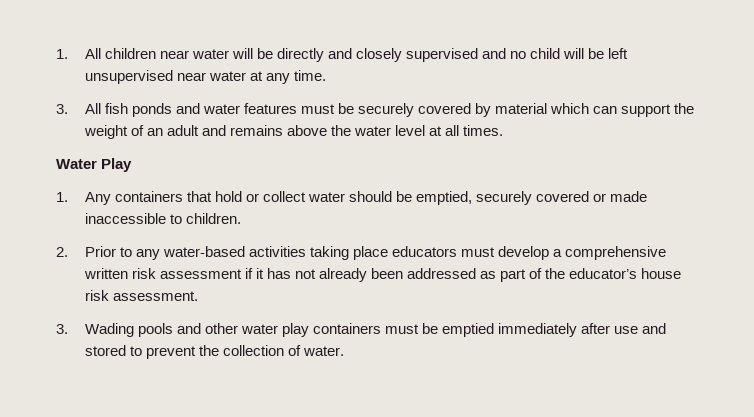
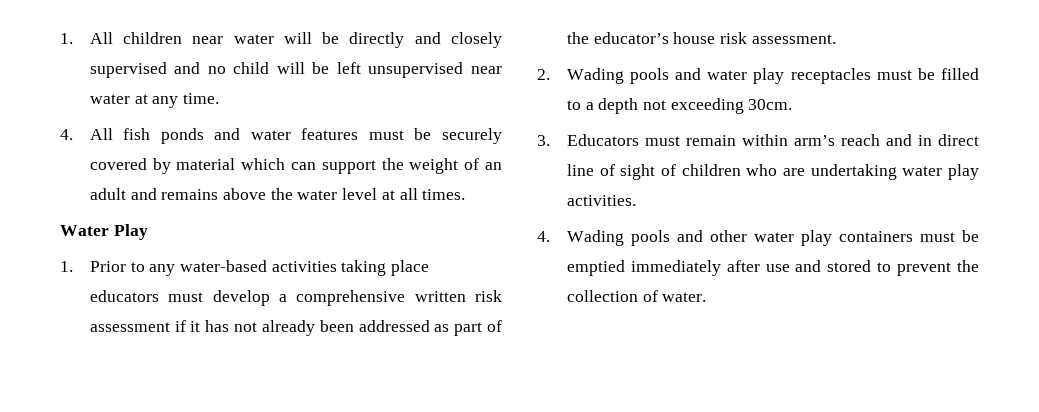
- 3. All fish ponds and water features must be securely covered by material which can support the weight of an adult and remains above the water level at all times.
+ 4. All fish ponds and water features must be securely covered by material which can support the weight of an adult and remains above the water level at all times.
- 1. Any containers that hold or collect water should be emptied, securely covered or made inaccessible to children.
- 2. Prior to any water-based activities taking place educators must develop a comprehensive written risk assessment if it has not already been addressed as part of the educator’s house risk assessment.
+ 1. Prior to any water-based activities taking place educators must develop a comprehensive written risk assessment if it has not already been addressed as part of the educator’s house risk assessment.
- 3. Wading pools and other water play containers must be emptied immediately after use and stored to prevent the collection of water.
+ 2. Wading pools and water play receptacles must be filled to a depth not exceeding 30cm.
+ 3. Educators must remain within arm’s reach and in direct line of sight of children who are undertaking water play activities.
+ 4. Wading pools and other water play containers must be emptied immediately after use and stored to prevent the collection of water.

